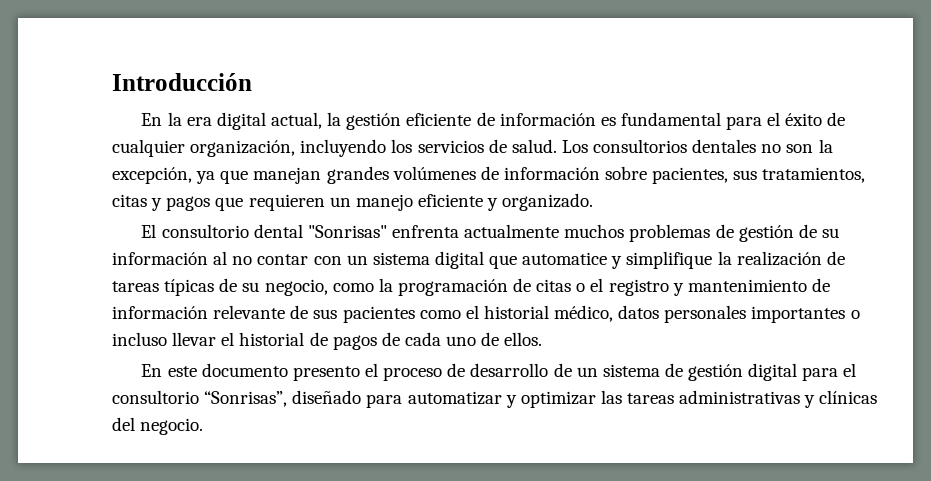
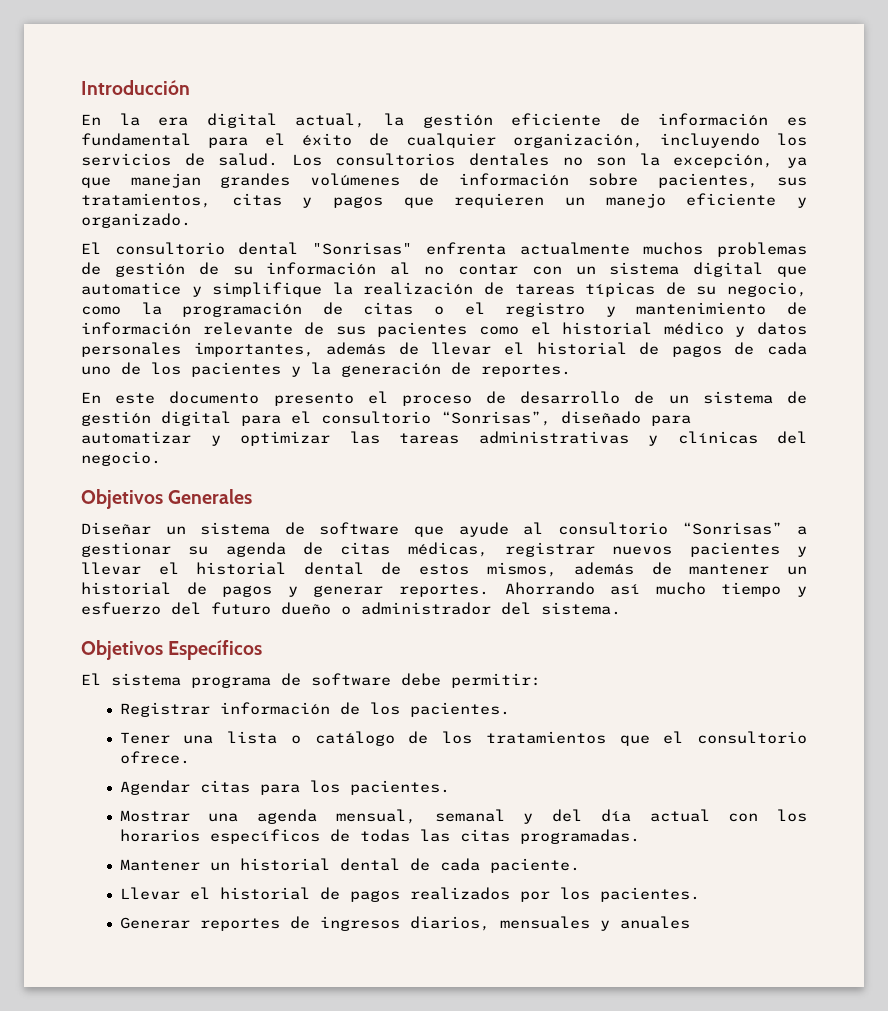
- El consultorio dental "Sonrisas" enfrenta actualmente muchos problemas de gestión de su información al no contar con un sistema digital que automatice y simplifique la realización de tareas típicas de su negocio, como la programación de citas o el registro y mantenimiento de información relevante de sus pacientes como el historial médico, datos personales importantes o incluso llevar el historial de pagos de cada uno de ellos.
+ El consultorio dental "Sonrisas" enfrenta actualmente muchos problemas de gestión de su información al no contar con un sistema digital que automatice y simplifique la realización de tareas típicas de su negocio, como la programación de citas o el registro y mantenimiento de información relevante de sus pacientes como el historial médico y datos personales importantes, además de llevar el historial de pagos de cada uno de los pacientes y la generación de reportes.
+ Objetivos Generales
+ Diseñar un sistema de software que ayude al consultorio “Sonrisas” a gestionar su agenda de citas médicas, registrar nuevos pacientes y llevar el historial dental de estos mismos, además de mantener un historial de pagos y generar reportes. Ahorrando así mucho tiempo y esfuerzo del futuro dueño o administrador del sistema.
+ Objetivos Específicos
+ El sistema programa de software debe permitir:
+ Registrar información de los pacientes.
+ Tener una lista o catálogo de los tratamientos que el consultorio ofrece.
+ Agendar citas para los pacientes.
+ Mostrar una agenda mensual, semanal y del día actual con los horarios específicos de todas las citas programadas.
+ Mantener un historial dental de cada paciente.
+ Llevar el historial de pagos realizados por los pacientes.
+ Generar reportes de ingresos diarios, mensuales y anuales

